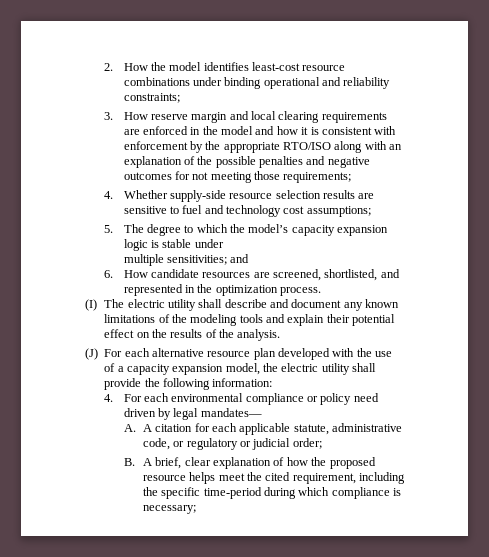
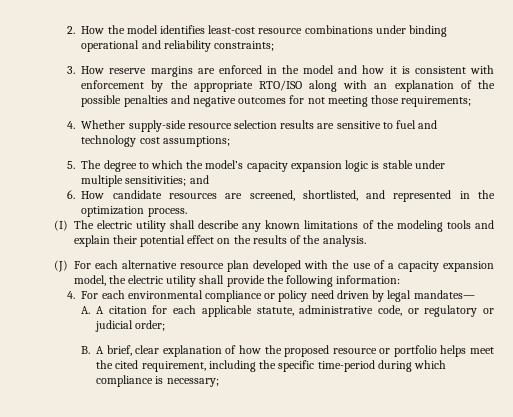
- 3. How reserve margin and local clearing requirements are enforced in the model and how it is consistent with enforcement by the appropriate RTO/ISO along with an explanation of the possible penalties and negative outcomes for not meeting those requirements;
+ 3. How reserve margins are enforced in the model and how it is consistent with enforcement by the appropriate RTO/ISO along with an explanation of the possible penalties and negative outcomes for not meeting those requirements;
- (I) The electric utility shall describe and document any known limitations of the modeling tools and explain their potential effect on the results of the analysis.
+ (I) The electric utility shall describe any known limitations of the modeling tools and explain their potential effect on the results of the analysis.
- B. A brief, clear explanation of how the proposed resource helps meet the cited requirement, including the specific time-period during which compliance is necessary;
+ B. A brief, clear explanation of how the proposed resource or portfolio helps meet the cited requirement, including the specific time-period during which compliance is necessary;

